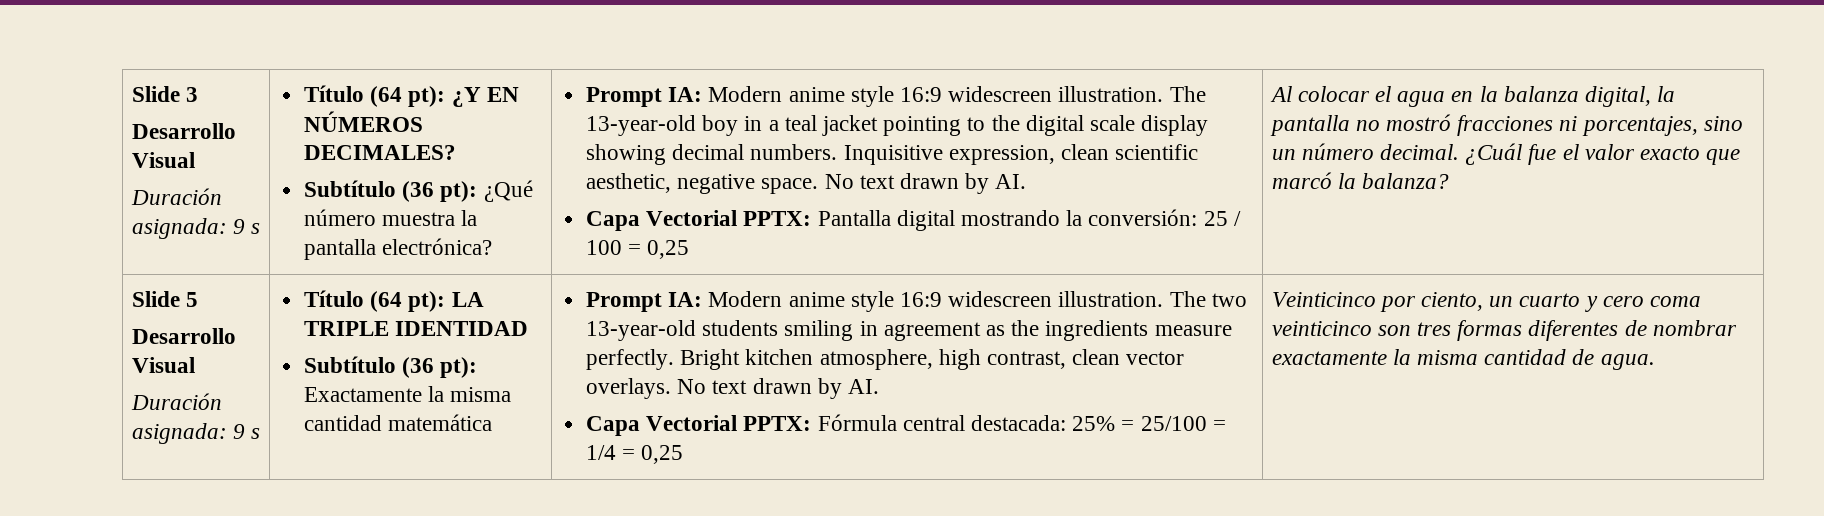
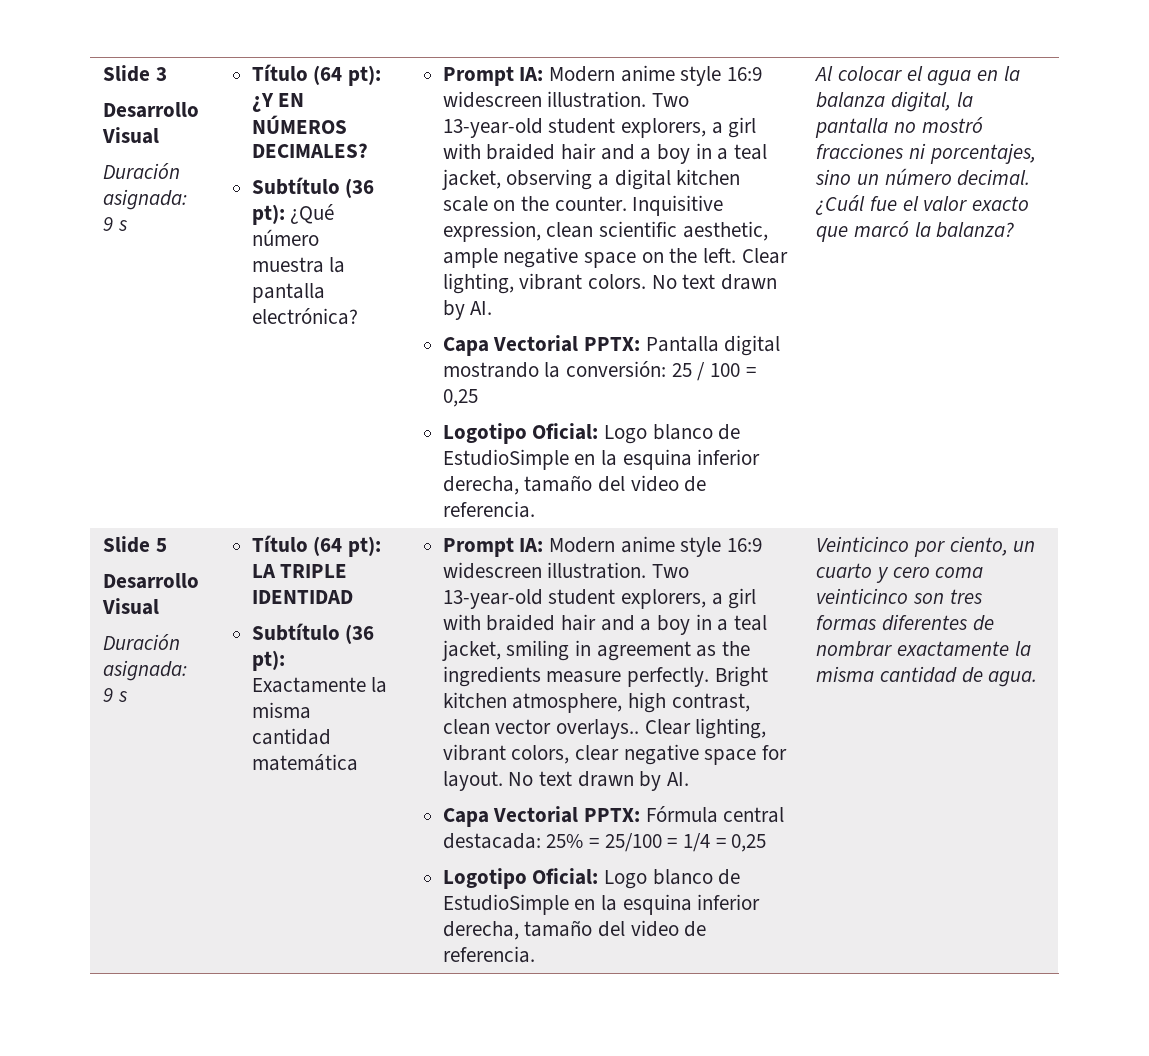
- The 13-year-old boy in a teal jacket pointing to the digital scale display showing decimal numbers.
+ Two 13-year-old student explorers, a girl with braided hair and a boy in a teal jacket, observing a digital kitchen scale on the counter.
- Inquisitive expression, clean scientific aesthetic, negative space.
+ Inquisitive expression, clean scientific aesthetic, ample negative space on the left. Clear lighting, vibrant colors.
  Capa Vectorial PPTX: Pantalla digital mostrando la conversión: 25 / 100 = 0,25
+ Logotipo Oficial: Logo blanco de EstudioSimple en la esquina inferior derecha, tamaño del video de referencia.
- The two 13-year-old students smiling in agreement as the ingredients measure perfectly.
+ Two 13-year-old student explorers, a girl with braided hair and a boy in a teal jacket, smiling in agreement as the ingredients measure perfectly.
- Bright kitchen atmosphere, high contrast, clean vector overlays.
+ Bright kitchen atmosphere, high contrast, clean vector overlays.. Clear lighting, vibrant colors, clear negative space for layout.
  Capa Vectorial PPTX: Fórmula central destacada: 25% = 25/100 = 1/4 = 0,25
+ Logotipo Oficial: Logo blanco de EstudioSimple en la esquina inferior derecha, tamaño del video de referencia.

